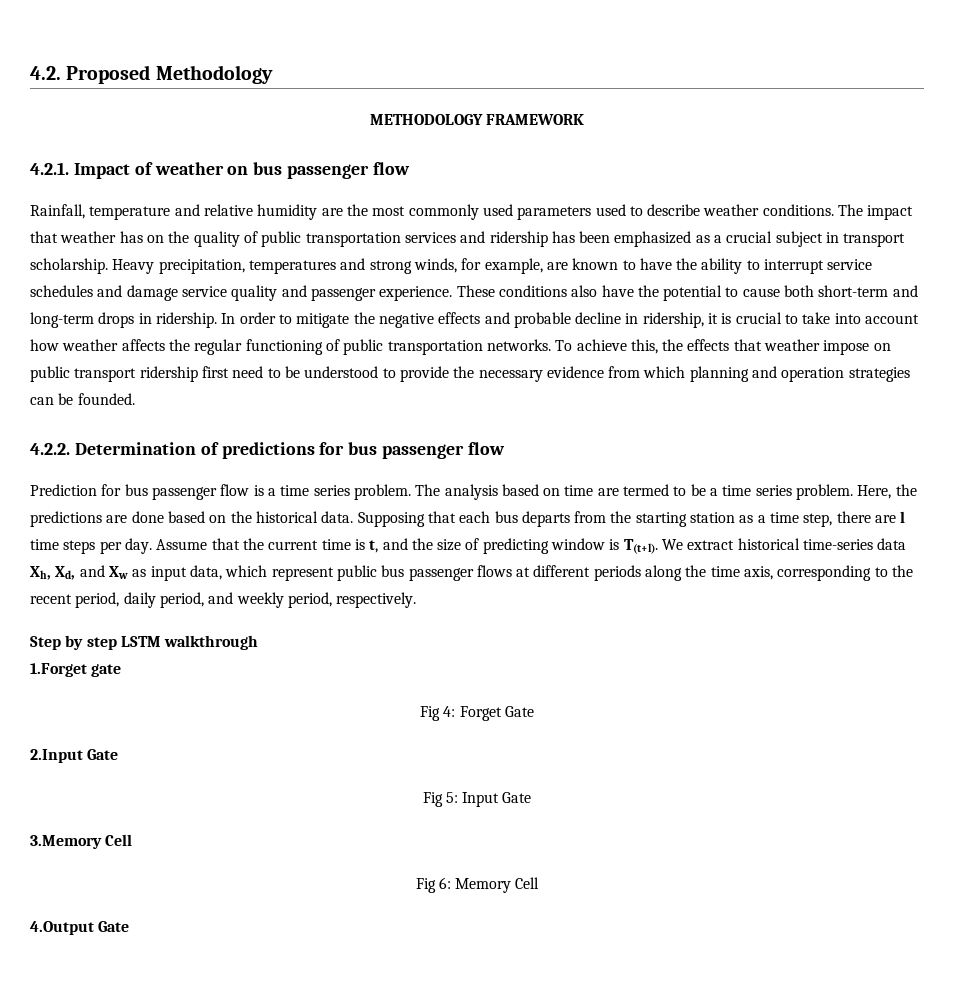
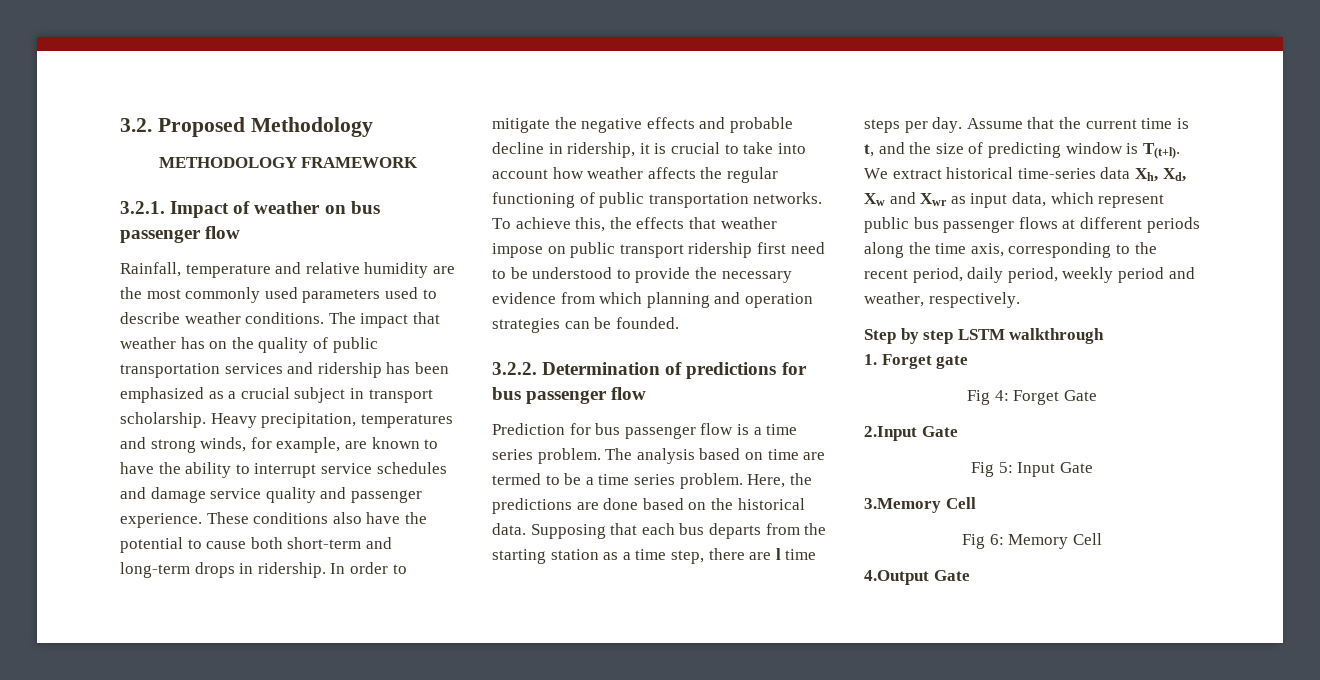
- 4.2. Proposed Methodology
+ 3.2. Proposed Methodology
- 4.2.1. Impact of weather on bus passenger flow
+ 3.2.1. Impact of weather on bus passenger flow
- 4.2.2. Determination of predictions for bus passenger flow
+ 3.2.2. Determination of predictions for bus passenger flow
- We extract historical time-series data Xh, Xd, and Xw as input data, which represent public bus passenger flows at different periods along the time axis, corresponding to the recent period, daily period, and weekly period, respectively.
+ We extract historical time-series data Xh, Xd, Xw and Xwr as input data, which represent public bus passenger flows at different periods along the time axis, corresponding to the recent period, daily period, weekly period and weather, respectively.
- 1.Forget gate
+ 1. Forget gate

